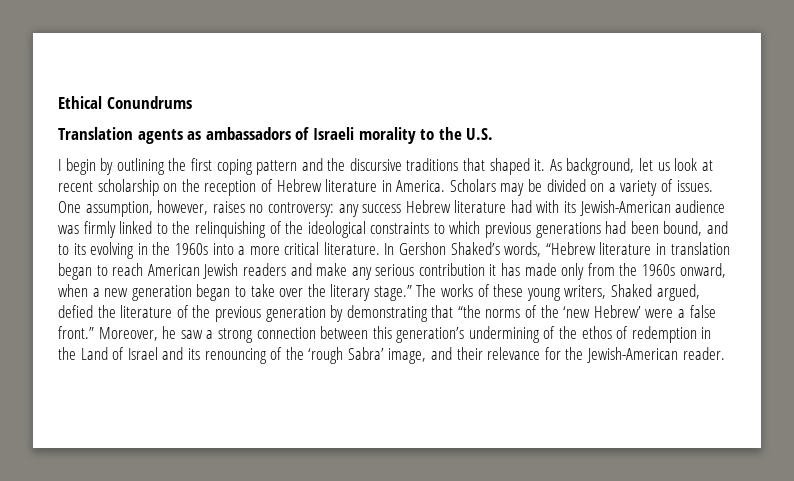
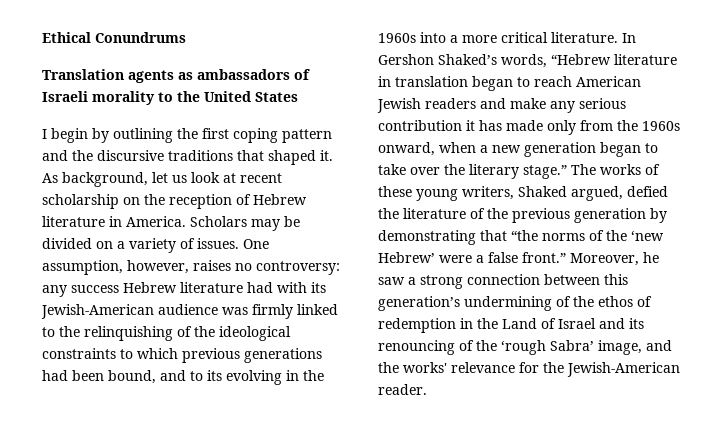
- Translation agents as ambassadors of Israeli morality to the U.S.
+ Translation agents as ambassadors of Israeli morality to the United States
- Moreover, he saw a strong connection between this generation’s undermining of the ethos of redemption in the Land of Israel and its renouncing of the ‘rough Sabra’ image, and their relevance for the Jewish-American reader.
+ Moreover, he saw a strong connection between this generation’s undermining of the ethos of redemption in the Land of Israel and its renouncing of the ‘rough Sabra’ image, and the works' relevance for the Jewish-American reader.

